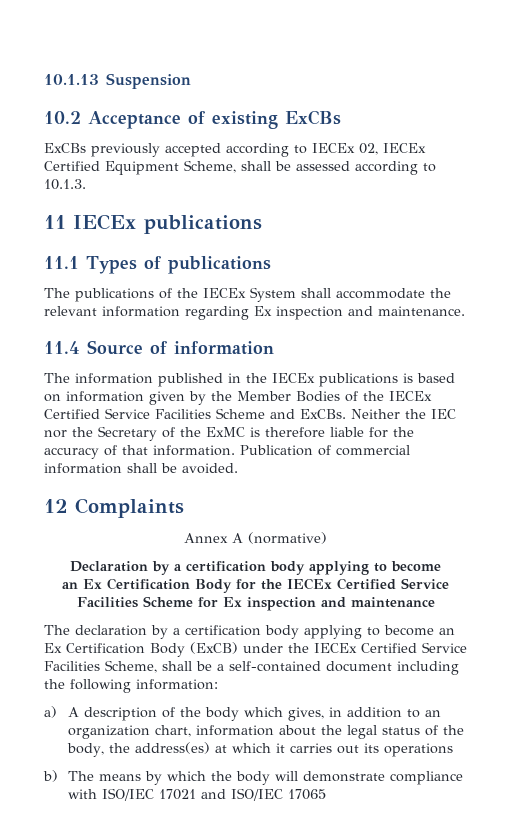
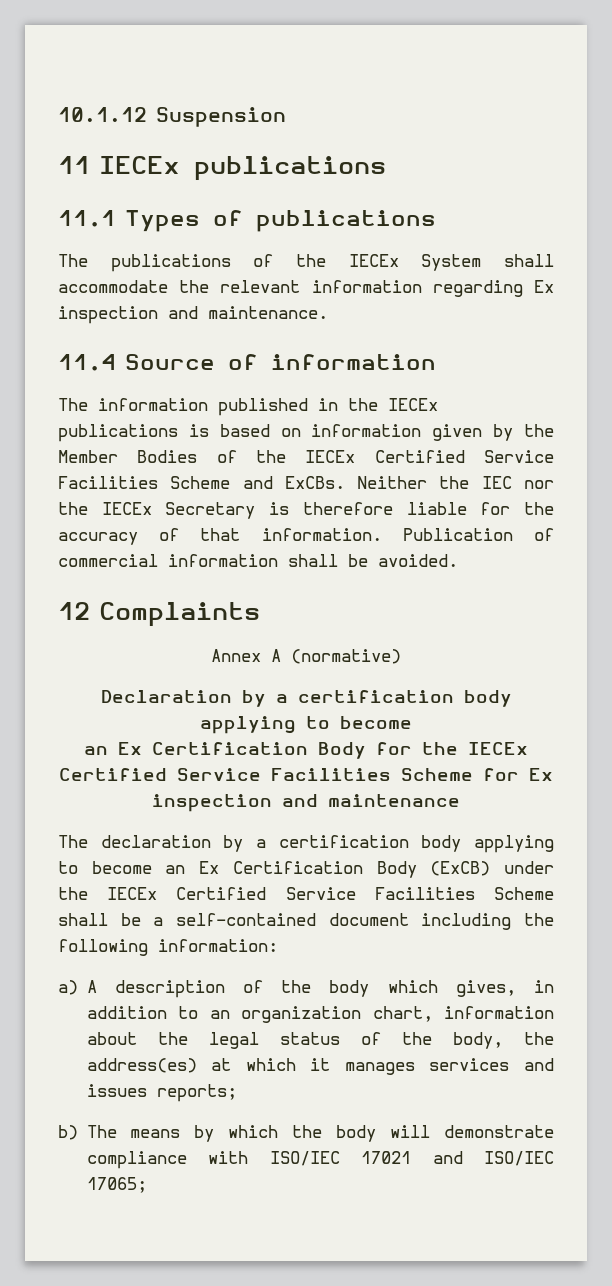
- 10.1.13 Suspension
+ 10.1.12 Suspension
- 10.2 Acceptance of existing ExCBs
- ExCBs previously accepted according to IECEx 02, IECEx Certified Equipment Scheme, shall be assessed according to 10.1.3.
- Neither the IEC nor the Secretary of the ExMC is therefore liable for the accuracy of that information.
+ Neither the IEC nor the IECEx Secretary is therefore liable for the accuracy of that information.
- The declaration by a certification body applying to become an Ex Certification Body (ExCB) under the IECEx Certified Service Facilities Scheme, shall be a self-contained document including the following information:
+ The declaration by a certification body applying to become an Ex Certification Body (ExCB) under the IECEx Certified Service Facilities Scheme shall be a self-contained document including the following information:
- a) A description of the body which gives, in addition to an organization chart, information about the legal status of the body, the address(es) at which it carries out its operations
+ a) A description of the body which gives, in addition to an organization chart, information about the legal status of the body, the address(es) at which it manages services and issues reports;
- b) The means by which the body will demonstrate compliance with ISO/IEC 17021 and ISO/IEC 17065
+ b) The means by which the body will demonstrate compliance with ISO/IEC 17021 and ISO/IEC 17065;

